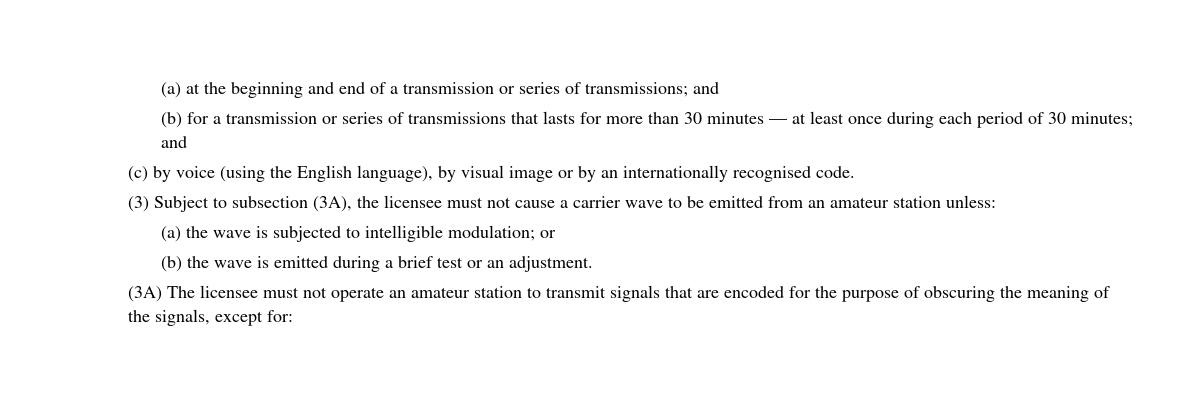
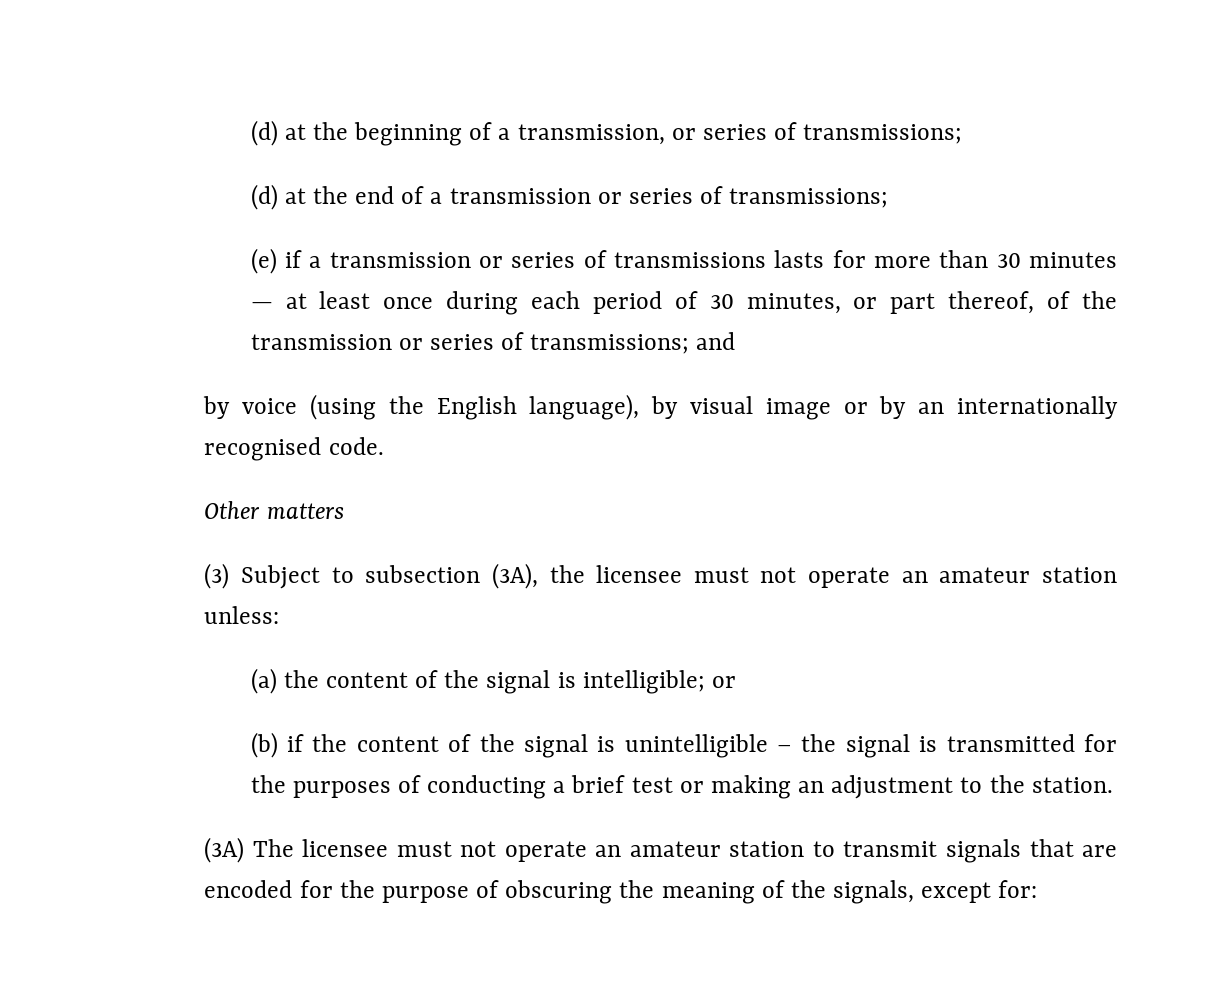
- (a) at the beginning and end of a transmission or series of transmissions; and
- (b) for a transmission or series of transmissions that lasts for more than 30 minutes — at least once during each period of 30 minutes; and
- (c) by voice (using the English language), by visual image or by an internationally recognised code.
+ (d) at the beginning of a transmission, or series of transmissions;
+ (d) at the end of a transmission or series of transmissions;
+ (e) if a transmission or series of transmissions lasts for more than 30 minutes — at least once during each period of 30 minutes, or part thereof, of the transmission or series of transmissions; and
+ by voice (using the English language), by visual image or by an internationally recognised code.
+ Other matters
- (3) Subject to subsection (3A), the licensee must not cause a carrier wave to be emitted from an amateur station unless:
+ (3) Subject to subsection (3A), the licensee must not operate an amateur station unless:
- (a) the wave is subjected to intelligible modulation; or
- (b) the wave is emitted during a brief test or an adjustment.
+ (a) the content of the signal is intelligible; or
+ (b) if the content of the signal is unintelligible – the signal is transmitted for the purposes of conducting a brief test or making an adjustment to the station.

